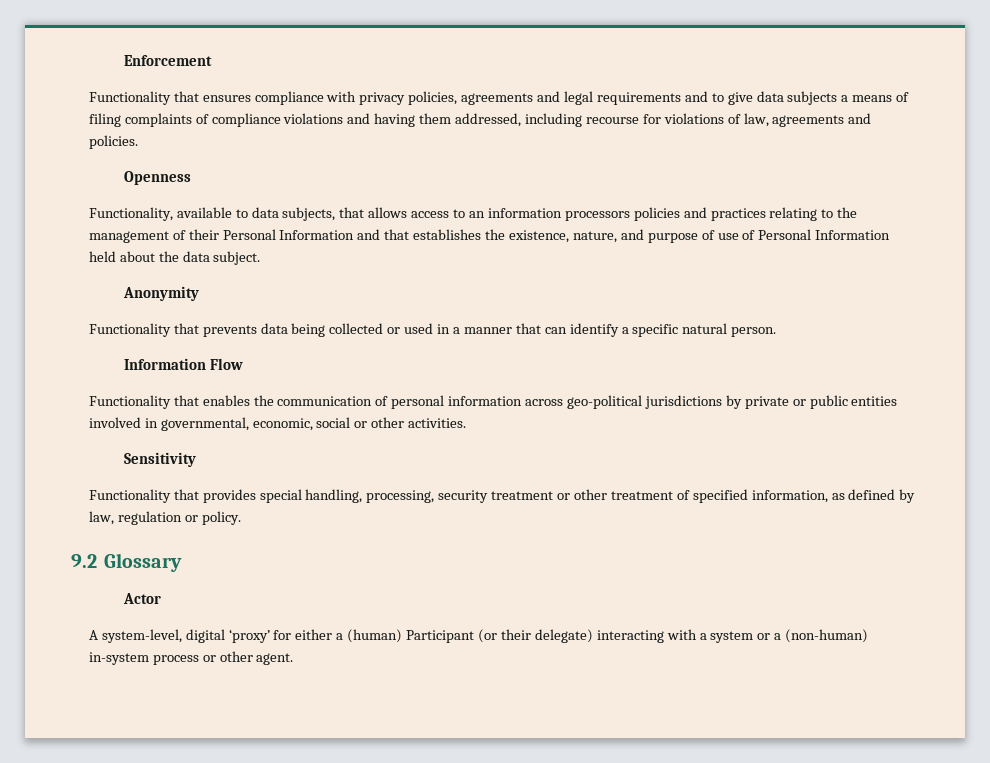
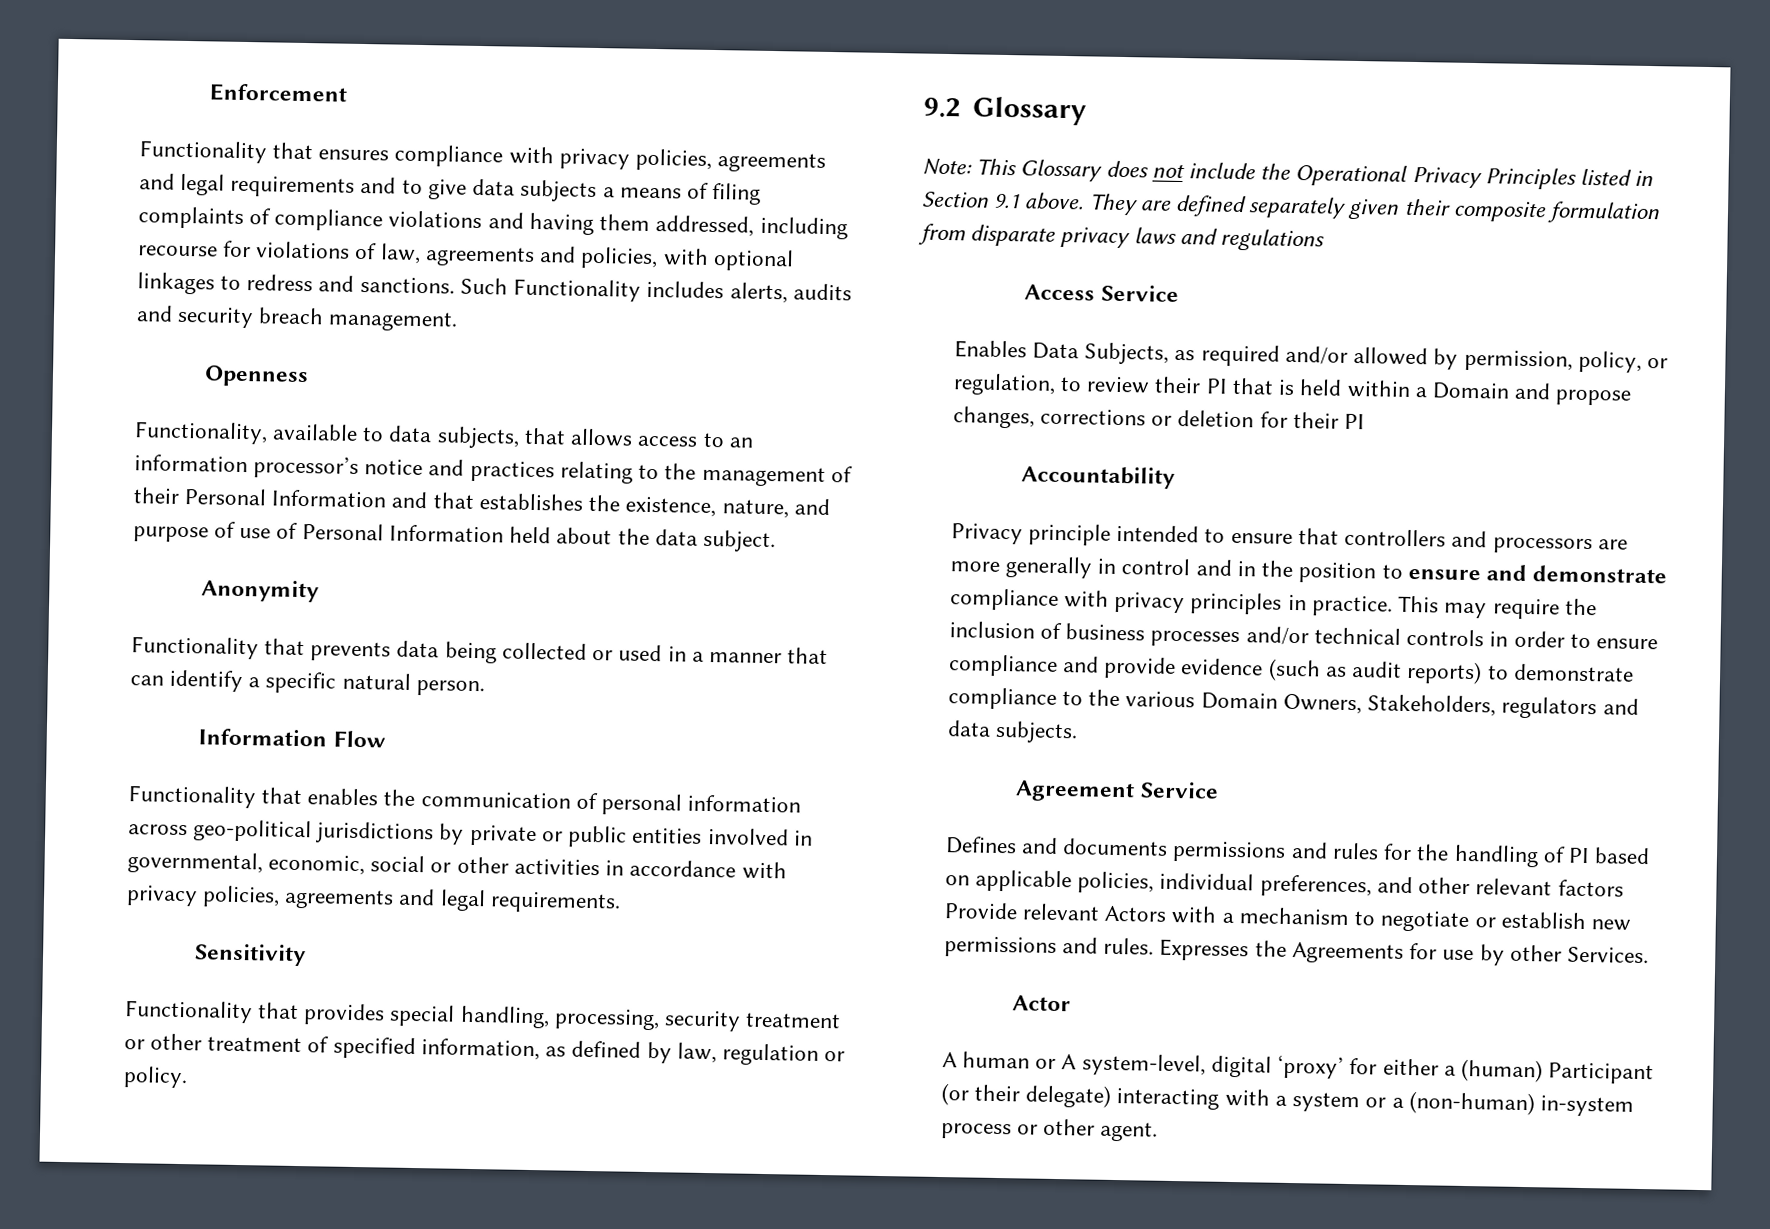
- Functionality that ensures compliance with privacy policies, agreements and legal requirements and to give data subjects a means of filing complaints of compliance violations and having them addressed, including recourse for violations of law, agreements and policies.
+ Functionality that ensures compliance with privacy policies, agreements and legal requirements and to give data subjects a means of filing complaints of compliance violations and having them addressed, including recourse for violations of law, agreements and policies, with optional linkages to redress and sanctions. Such Functionality includes alerts, audits and security breach management.
- Functionality, available to data subjects, that allows access to an information processors policies and practices relating to the management of their Personal Information and that establishes the existence, nature, and purpose of use of Personal Information held about the data subject.
+ Functionality, available to data subjects, that allows access to an information processor’s notice and practices relating to the management of their Personal Information and that establishes the existence, nature, and purpose of use of Personal Information held about the data subject.
- Functionality that enables the communication of personal information across geo-political jurisdictions by private or public entities involved in governmental, economic, social or other activities.
+ Functionality that enables the communication of personal information across geo-political jurisdictions by private or public entities involved in governmental, economic, social or other activities in accordance with privacy policies, agreements and legal requirements.
+ Note: This Glossary does not include the Operational Privacy Principles listed in Section 9.1 above. They are defined separately given their composite formulation from disparate privacy laws and regulations
+ Access Service
+ Enables Data Subjects, as required and/or allowed by permission, policy, or regulation, to review their PI that is held within a Domain and propose changes, corrections or deletion for their PI
+ Accountability
+ Privacy principle intended to ensure that controllers and processors are more generally in control and in the position to ensure and demonstrate compliance with privacy principles in practice. This may require the inclusion of business processes and/or technical controls in order to ensure compliance and provide evidence (such as audit reports) to demonstrate compliance to the various Domain Owners, Stakeholders, regulators and data subjects.
+ Agreement Service
+ Defines and documents permissions and rules for the handling of PI based on applicable policies, individual preferences, and other relevant factors Provide relevant Actors with a mechanism to negotiate or establish new permissions and rules. Expresses the Agreements for use by other Services.
- A system-level, digital ‘proxy’ for either a (human) Participant (or their delegate) interacting with a system or a (non-human) in-system process or other agent.
+ A human or A system-level, digital ‘proxy’ for either a (human) Participant (or their delegate) interacting with a system or a (non-human) in-system process or other agent.

